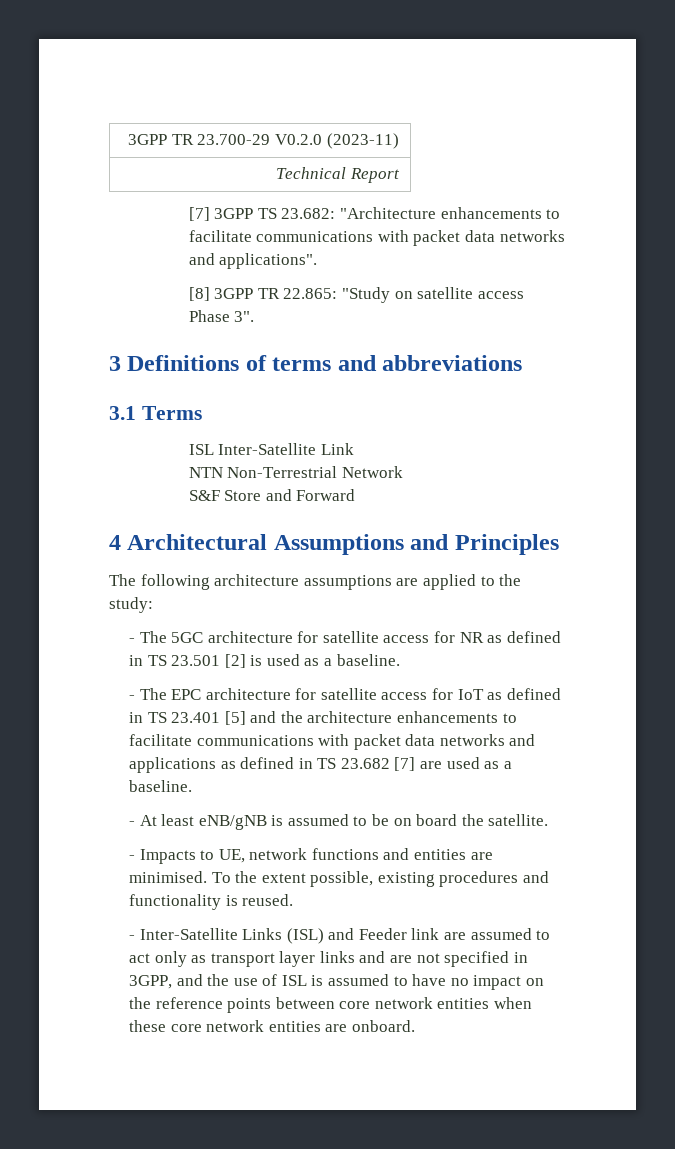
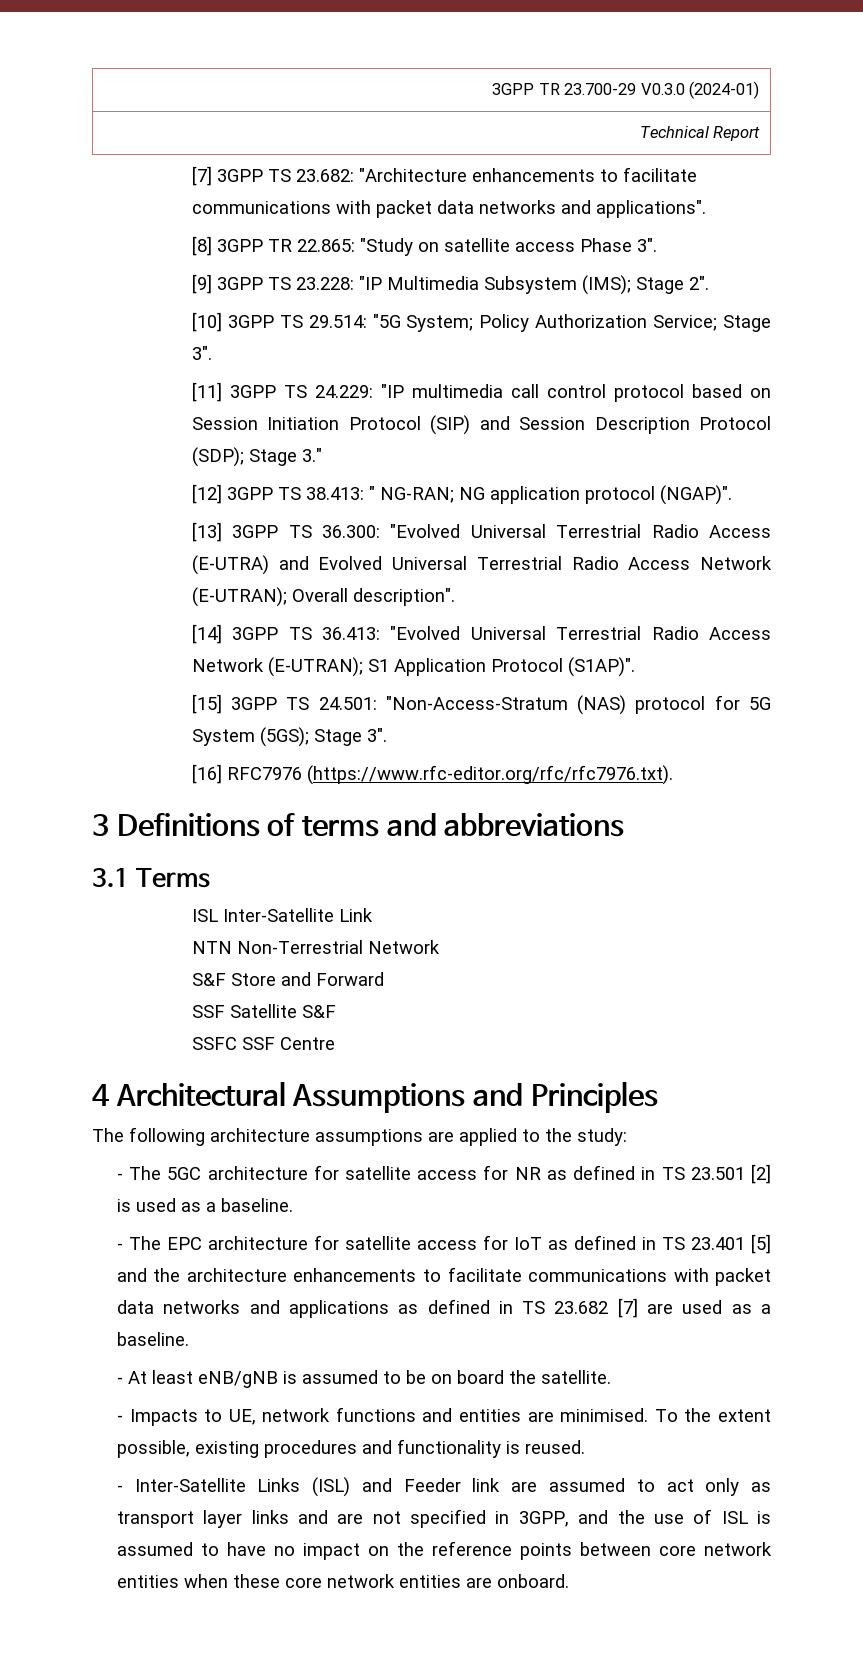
- 3GPP TR 23.700-29 V0.2.0 (2023-11)
+ 3GPP TR 23.700-29 V0.3.0 (2024-01)
+ [9] 3GPP TS 23.228: "IP Multimedia Subsystem (IMS); Stage 2".
+ [10] 3GPP TS 29.514: "5G System; Policy Authorization Service; Stage 3".
+ [11] 3GPP TS 24.229: "IP multimedia call control protocol based on Session Initiation Protocol (SIP) and Session Description Protocol (SDP); Stage 3."
+ [12] 3GPP TS 38.413: " NG-RAN; NG application protocol (NGAP)".
+ [13] 3GPP TS 36.300: "Evolved Universal Terrestrial Radio Access (E-UTRA) and Evolved Universal Terrestrial Radio Access Network (E-UTRAN); Overall description".
+ [14] 3GPP TS 36.413: "Evolved Universal Terrestrial Radio Access Network (E-UTRAN); S1 Application Protocol (S1AP)".
+ [15] 3GPP TS 24.501: "Non-Access-Stratum (NAS) protocol for 5G System (5GS); Stage 3".
+ [16] RFC7976 (https://www.rfc-editor.org/rfc/rfc7976.txt).
+ SSF Satellite S&F
+ SSFC SSF Centre

